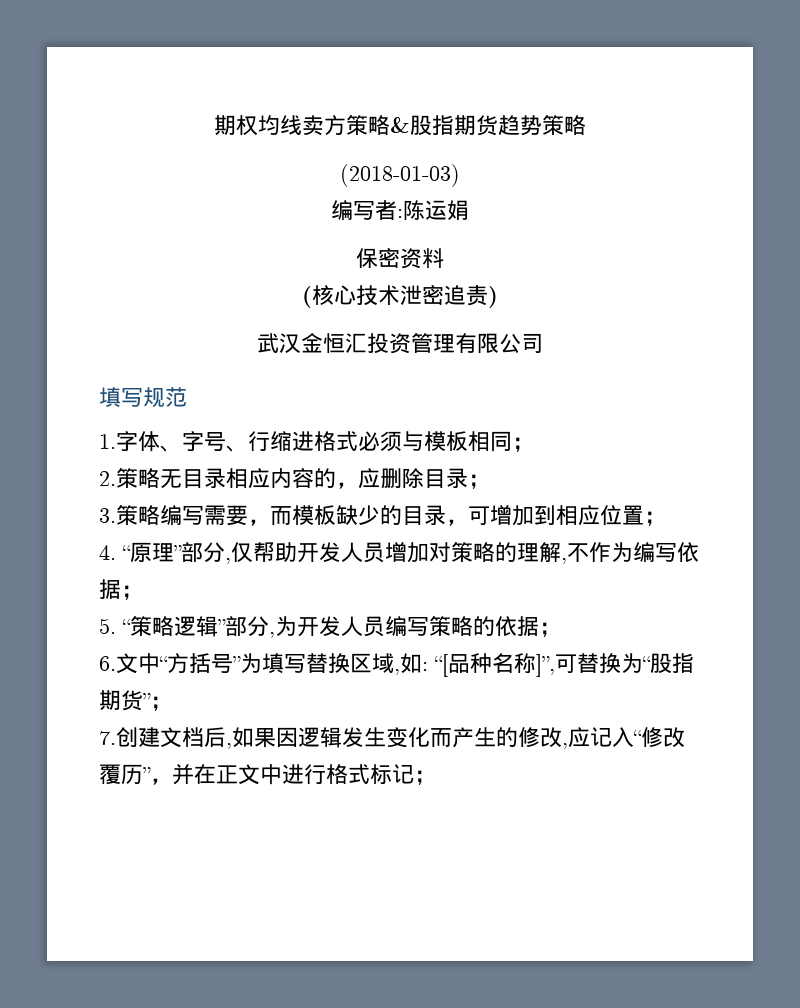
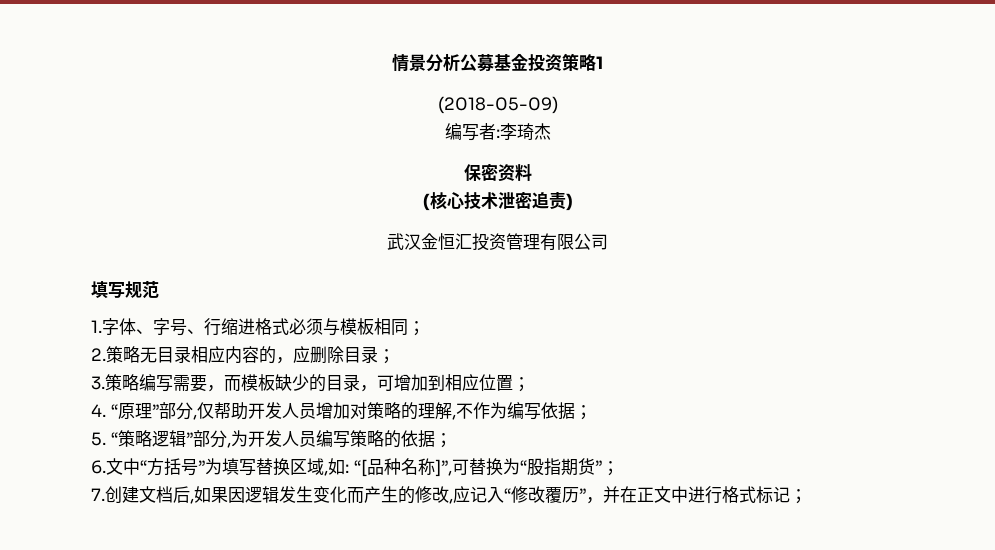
- 期权均线卖方策略&股指期货趋势策略
- (2018-01-03)
+ 情景分析公募基金投资策略1
+ (2018-05-09)
- 编写者:陈运娟
+ 编写者:李琦杰

